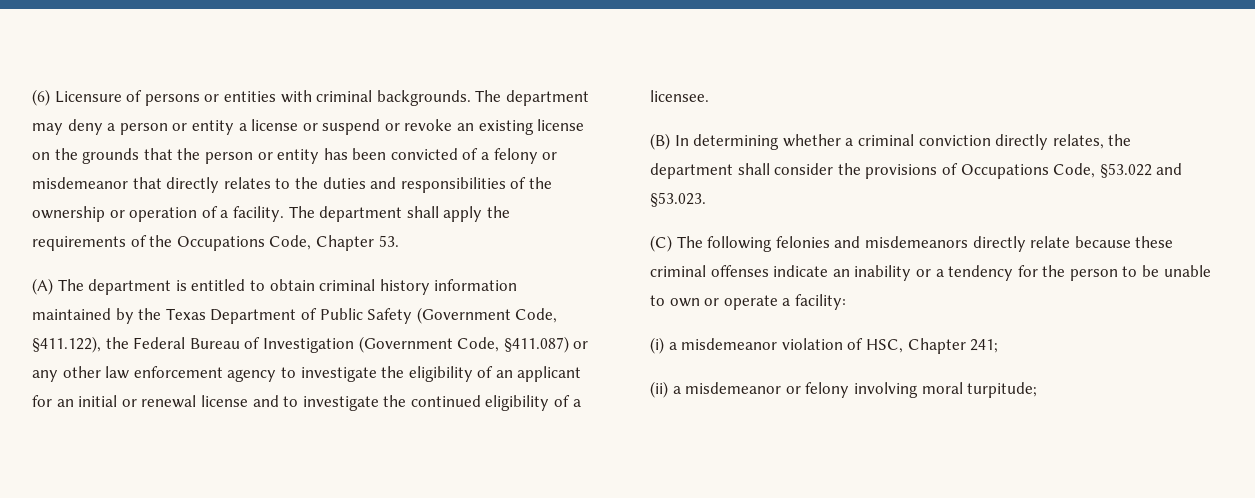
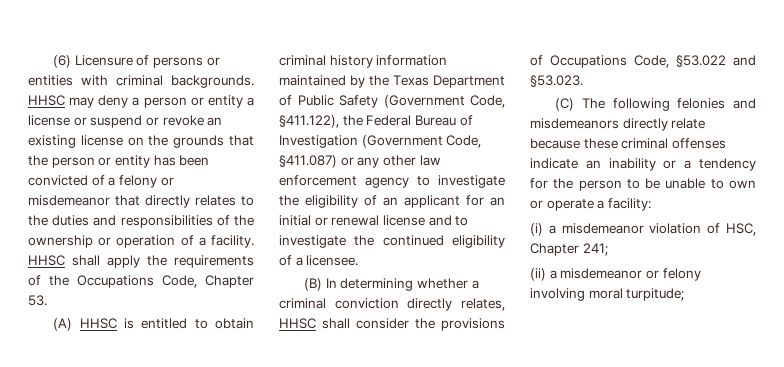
- The department may deny a person or entity a license or suspend or revoke an existing license on the grounds that the person or entity has been convicted of a felony or misdemeanor that directly relates to the duties and responsibilities of the ownership or operation of a facility.
+ HHSC may deny a person or entity a license or suspend or revoke an existing license on the grounds that the person or entity has been convicted of a felony or misdemeanor that directly relates to the duties and responsibilities of the ownership or operation of a facility.
- The department shall apply the requirements of the Occupations Code, Chapter 53.
+ HHSC shall apply the requirements of the Occupations Code, Chapter 53.
- (A) The department is entitled to obtain criminal history information maintained by the Texas Department of Public Safety (Government Code, §411.122), the Federal Bureau of Investigation (Government Code, §411.087) or any other law enforcement agency to investigate the eligibility of an applicant for an initial or renewal license and to investigate the continued eligibility of a licensee.
+ (A) HHSC is entitled to obtain criminal history information maintained by the Texas Department of Public Safety (Government Code, §411.122), the Federal Bureau of Investigation (Government Code, §411.087) or any other law enforcement agency to investigate the eligibility of an applicant for an initial or renewal license and to investigate the continued eligibility of a licensee.
- (B) In determining whether a criminal conviction directly relates, the department shall consider the provisions of Occupations Code, §53.022 and §53.023.
+ (B) In determining whether a criminal conviction directly relates, HHSC shall consider the provisions of Occupations Code, §53.022 and §53.023.

